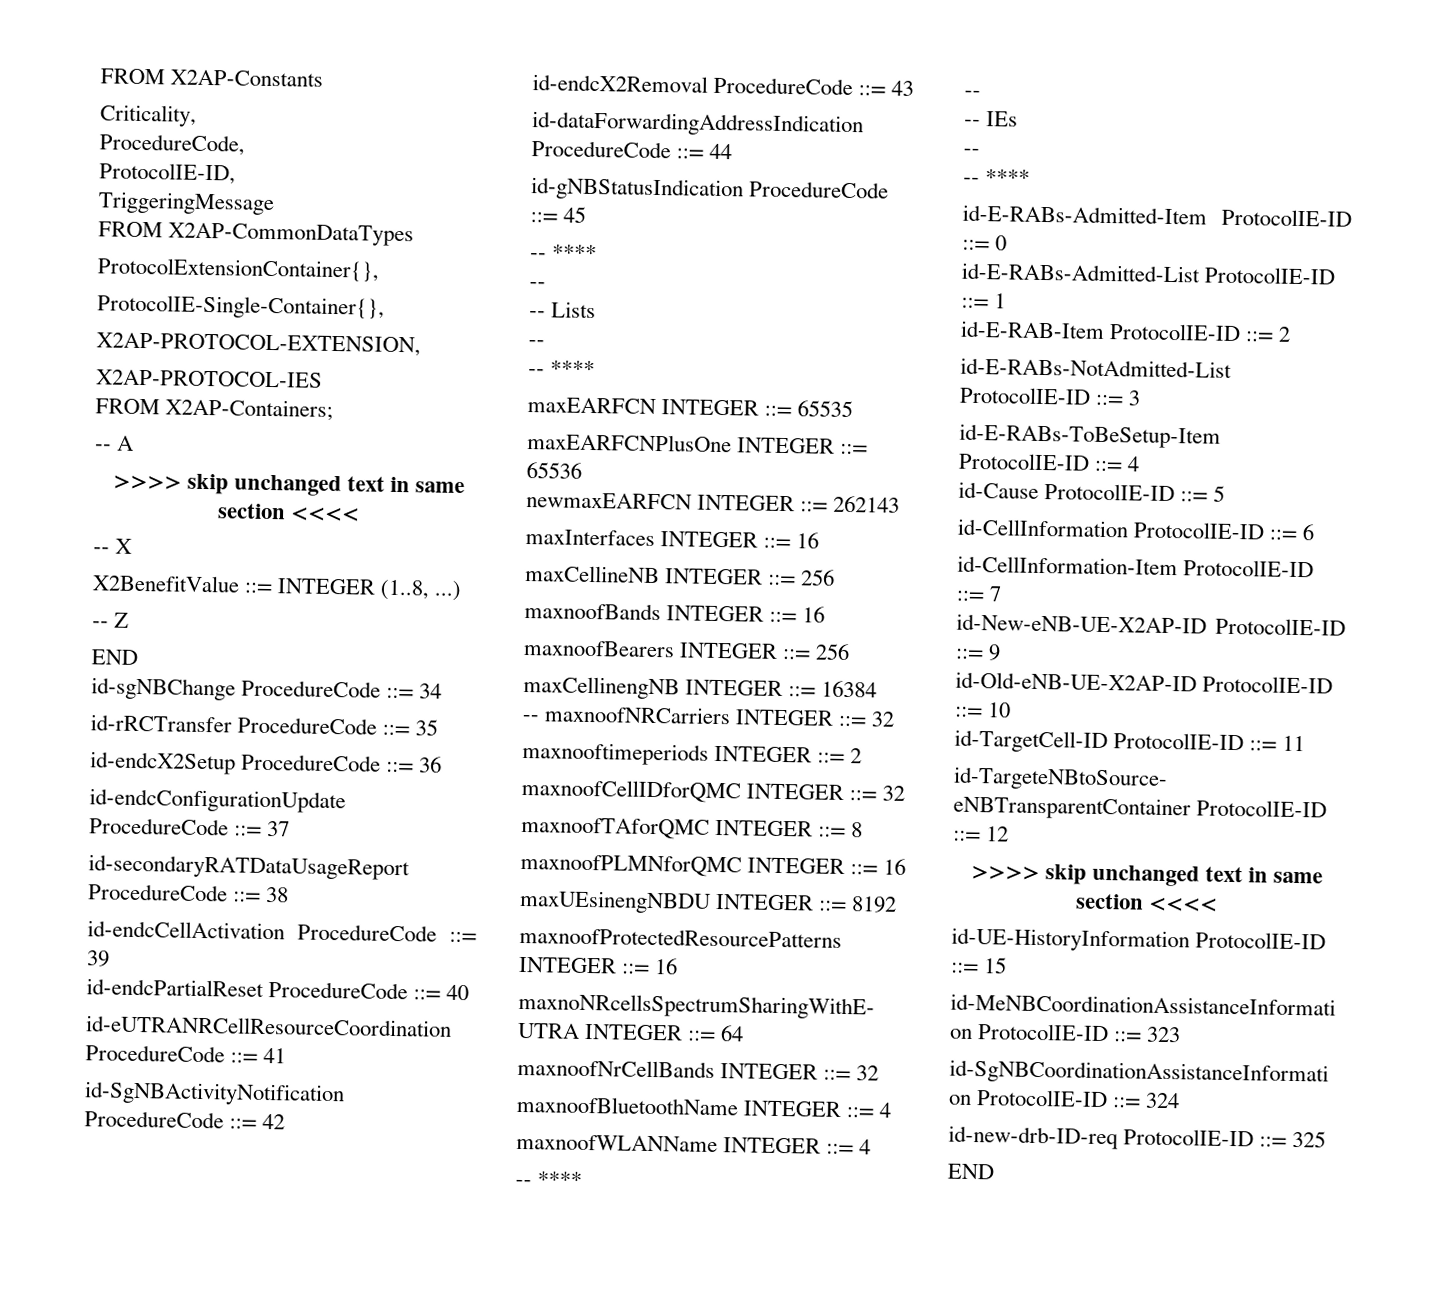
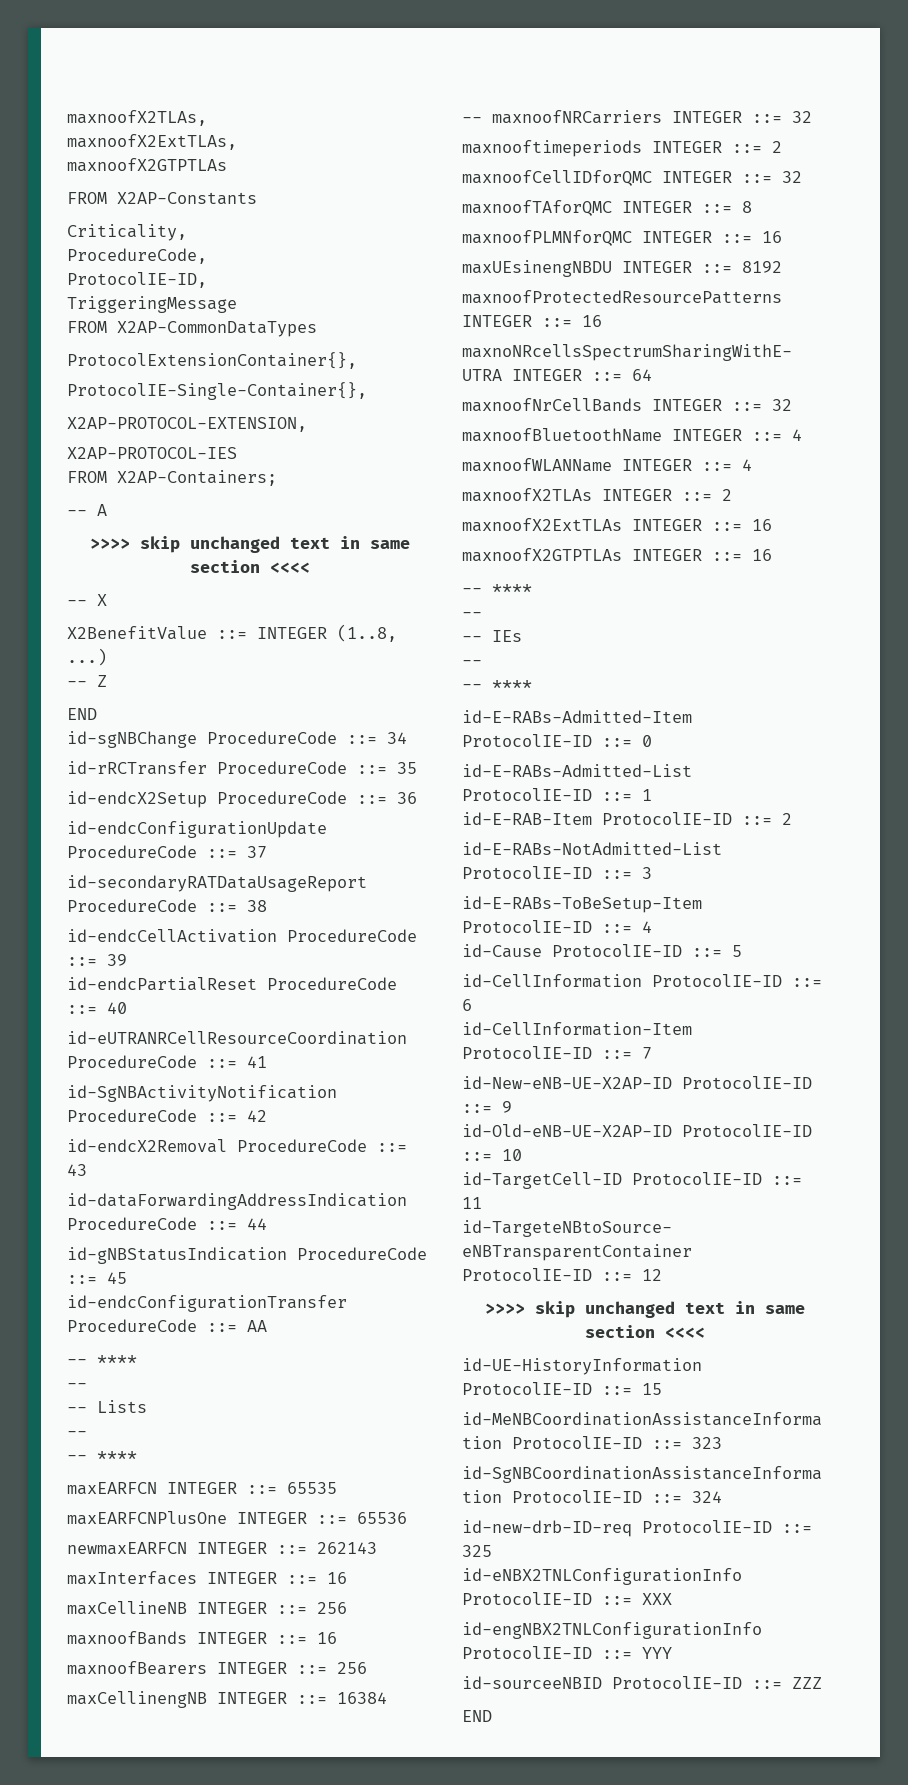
+ maxnoofX2TLAs,
+ maxnoofX2ExtTLAs,
+ maxnoofX2GTPTLAs
+ id-endcConfigurationTransfer ProcedureCode ::= AA
+ maxnoofX2TLAs INTEGER ::= 2
+ maxnoofX2ExtTLAs INTEGER ::= 16
+ maxnoofX2GTPTLAs INTEGER ::= 16
+ id-eNBX2TNLConfigurationInfo ProtocolIE-ID ::= XXX
+ id-engNBX2TNLConfigurationInfo ProtocolIE-ID ::= YYY
+ id-sourceeNBID ProtocolIE-ID ::= ZZZ

